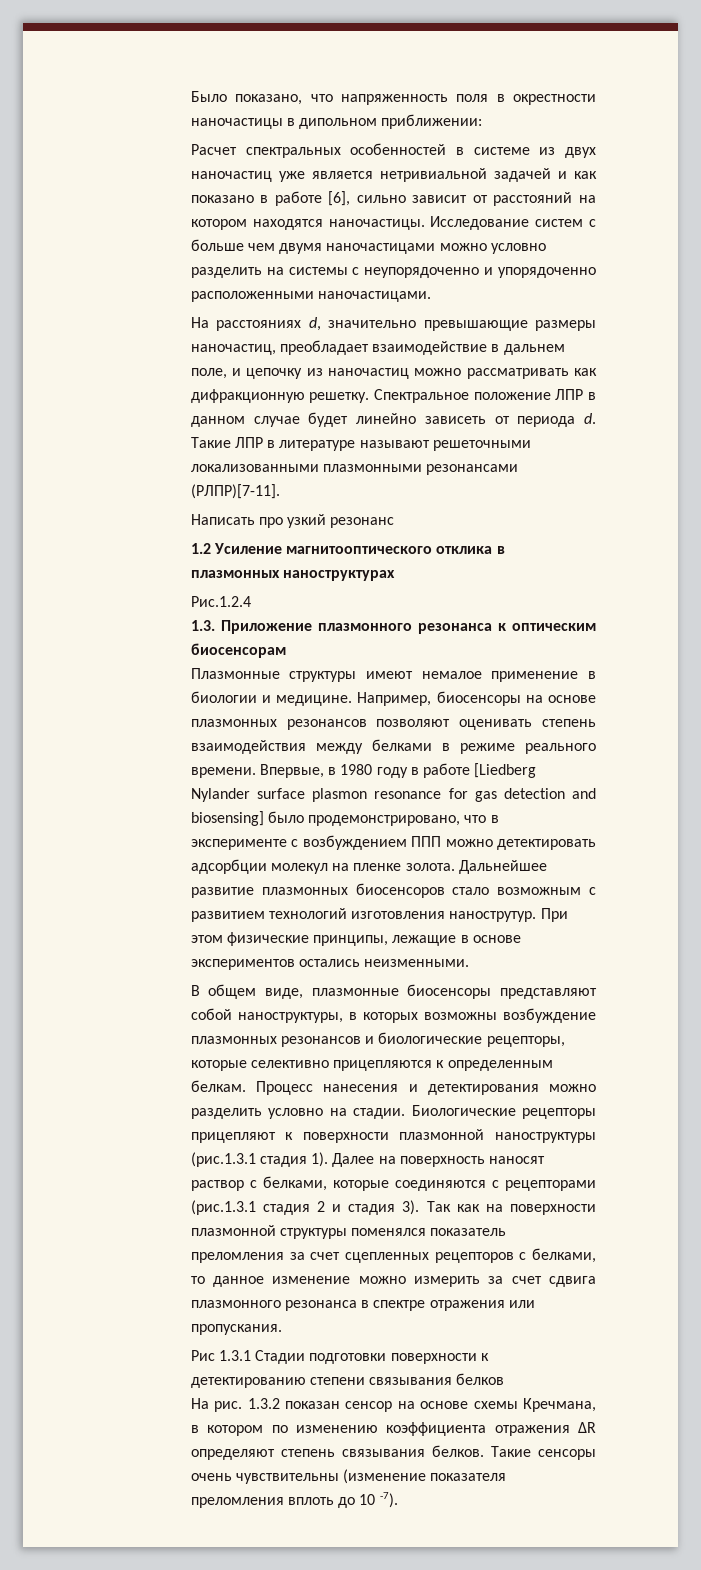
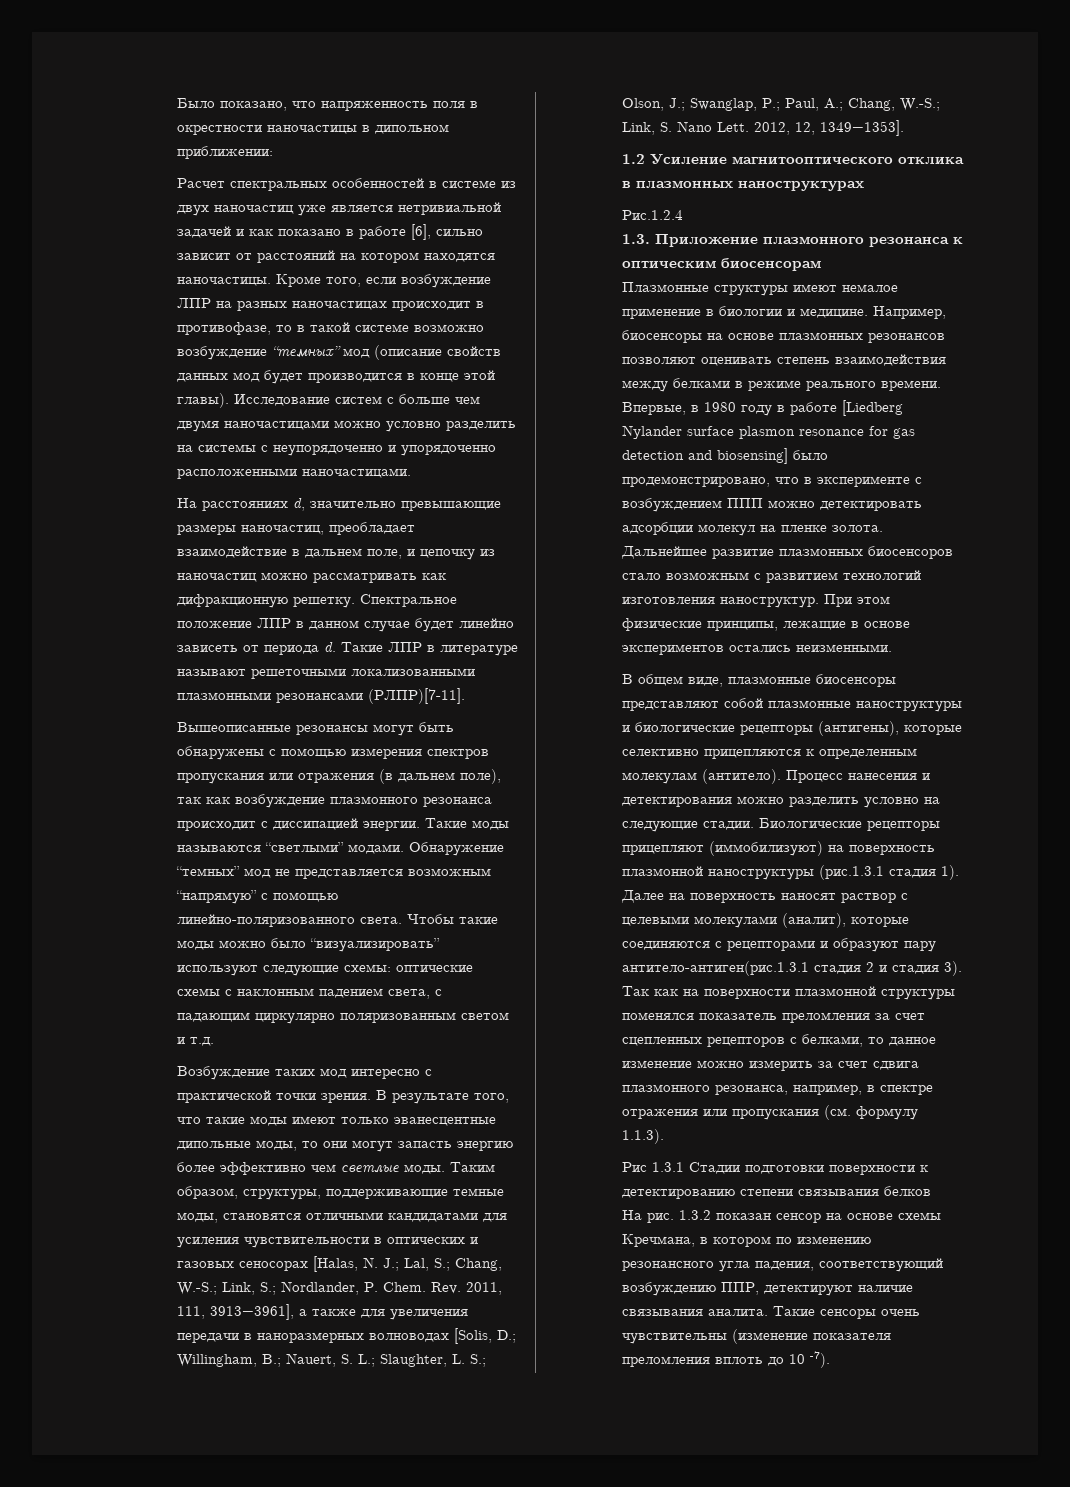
+ Кроме того, если возбуждение ЛПР на разных наночастицах происходит в противофазе, то в такой системе возможно возбуждение “темных” мод (описание свойств данных мод будет производится в конце этой главы).
- Написать про узкий резонанс
+ Вышеописанные резонансы могут быть обнаружены с помощью измерения спектров пропускания или отражения (в дальнем поле), так как возбуждение плазмонного резонанса происходит с диссипацией энергии. Такие моды называются “светлыми” модами. Обнаружение “темных” мод не представляется возможным “напрямую” с помощью линейно-поляризованного света. Чтобы такие моды можно было “визуализировать” используют следующие схемы: оптические схемы с наклонным падением света, с падающим циркулярно поляризованным светом и т.д.
+ Возбуждение таких мод интересно с практической точки зрения. В результате того, что такие моды имеют только эванесцентные дипольные моды, то они могут запасть энергию более эффективно чем светлые моды. Таким образом, структуры, поддерживающие темные моды, становятся отличными кандидатами для усиления чувствительности в оптических и газовых сеносорах [Halas, N. J.; Lal, S.; Chang, W.-S.; Link, S.; Nordlander, P. Chem. Rev. 2011, 111, 3913−3961], а также для увеличения передачи в наноразмерных волноводах [Solis, D.; Willingham, B.; Nauert, S. L.; Slaughter, L. S.; Olson, J.; Swanglap, P.; Paul, A.; Chang, W.-S.; Link, S. Nano Lett. 2012, 12, 1349−1353].
- Дальнейшее развитие плазмонных биосенсоров стало возможным с развитием технологий изготовления нанострутур.
+ Дальнейшее развитие плазмонных биосенсоров стало возможным с развитием технологий изготовления наноструктур.
- В общем виде, плазмонные биосенсоры представляют собой наноструктуры, в которых возможны возбуждение плазмонных резонансов и биологические рецепторы, которые селективно прицепляются к определенным белкам.
+ В общем виде, плазмонные биосенсоры представляют собой плазмонные наноструктуры и биологические рецепторы (антигены), которые селективно прицепляются к определенным молекулам (антитело).
- Процесс нанесения и детектирования можно разделить условно на стадии.
+ Процесс нанесения и детектирования можно разделить условно на следующие стадии.
- Биологические рецепторы прицепляют к поверхности плазмонной наноструктуры (рис.1.3.1 стадия 1).
+ Биологические рецепторы прицепляют (иммобилизуют) на поверхность плазмонной наноструктуры (рис.1.3.1 стадия 1).
- Далее на поверхность наносят раствор с белками, которые соединяются с рецепторами (рис.1.3.1 стадия 2 и стадия 3).
+ Далее на поверхность наносят раствор с целевыми молекулами (аналит), которые соединяются с рецепторами и образуют пару антитело-антиген(рис.1.3.1 стадия 2 и стадия 3).
- Так как на поверхности плазмонной структуры поменялся показатель преломления за счет сцепленных рецепторов с белками, то данное изменение можно измерить за счет сдвига плазмонного резонанса в спектре отражения или пропускания.
+ Так как на поверхности плазмонной структуры поменялся показатель преломления за счет сцепленных рецепторов с белками, то данное изменение можно измерить за счет сдвига плазмонного резонанса, например, в спектре отражения или пропускания (см. формулу 1.1.3).
- 1.3.2 показан сенсор на основе схемы Кречмана, в котором по изменению коэффициента отражения ΔR определяют степень связывания белков.
+ 1.3.2 показан сенсор на основе схемы Кречмана, в котором по изменению резонансного угла падения, соответствующий возбуждению ППР, детектируют наличие связывания аналита.

